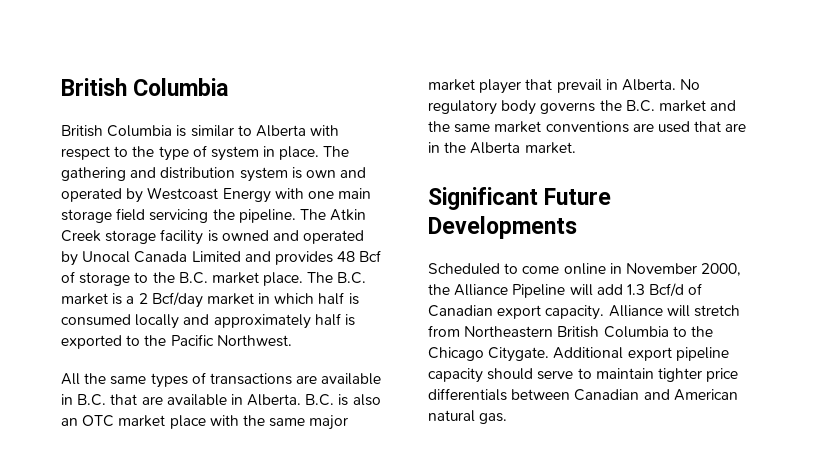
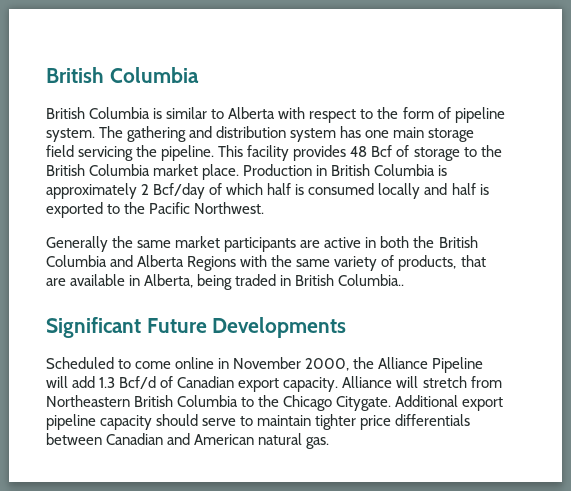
- British Columbia is similar to Alberta with respect to the type of system in place.
+ British Columbia is similar to Alberta with respect to the form of pipeline system.
- The gathering and distribution system is own and operated by Westcoast Energy with one main storage field servicing the pipeline.
+ The gathering and distribution system has one main storage field servicing the pipeline.
- The Atkin Creek storage facility is owned and operated by Unocal Canada Limited and provides 48 Bcf of storage to the B.C. market place. The B.C. market is a 2 Bcf/day market in which half is consumed locally and approximately half is exported to the Pacific Northwest.
+ This facility provides 48 Bcf of storage to the British Columbia market place. Production in British Columbia is approximately 2 Bcf/day of which half is consumed locally and half is exported to the Pacific Northwest.
- All the same types of transactions are available in B.C. that are available in Alberta. B.C. is also an OTC market place with the same major market player that prevail in Alberta. No regulatory body governs the B.C. market and the same market conventions are used that are in the Alberta market.
+ Generally the same market participants are active in both the British Columbia and Alberta Regions with the same variety of products, that are available in Alberta, being traded in British Columbia..

